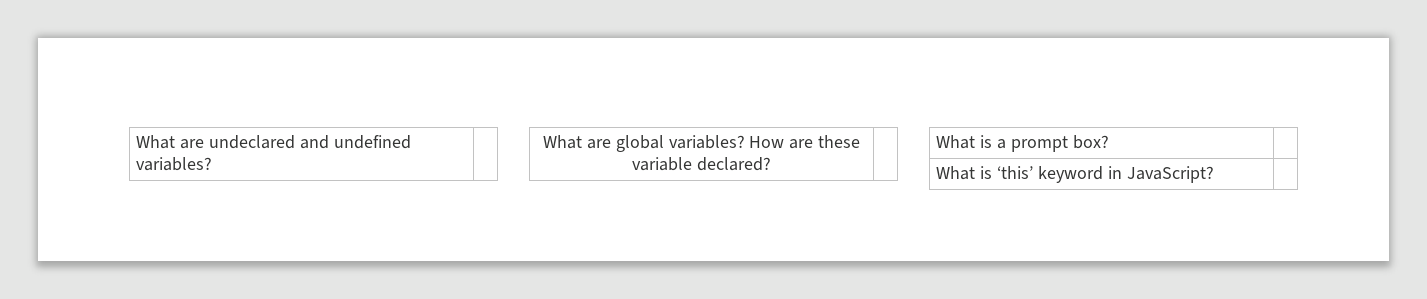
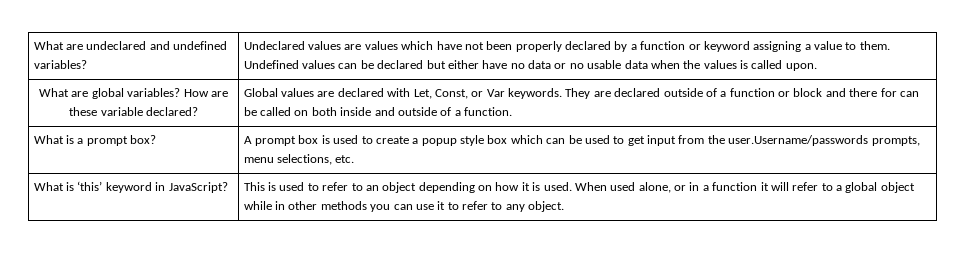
+ Undeclared values are values which have not been properly declared by a function or keyword assigning a value to them. Undefined values can be declared but either have no data or no usable data when the values is called upon.
+ Global values are declared with Let, Const, or Var keywords. They are declared outside of a function or block and there for can be called on both inside and outside of a function.
- What is a prompt box? |
+ What is a prompt box? | A prompt box is used to create a popup style box which can be used to get input from the user.Username/passwords prompts, menu selections, etc.
+ This is used to refer to an object depending on how it is used. When used alone, or in a function it will refer to a global object while in other methods you can use it to refer to any object.

